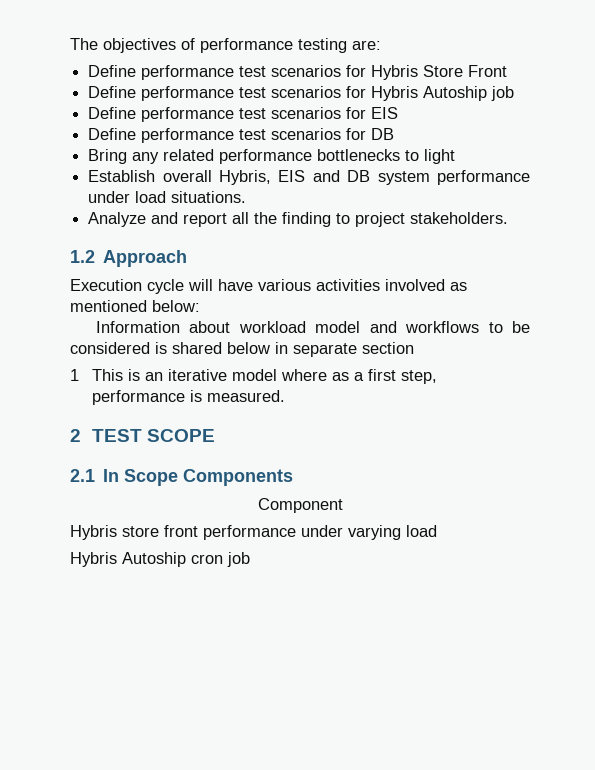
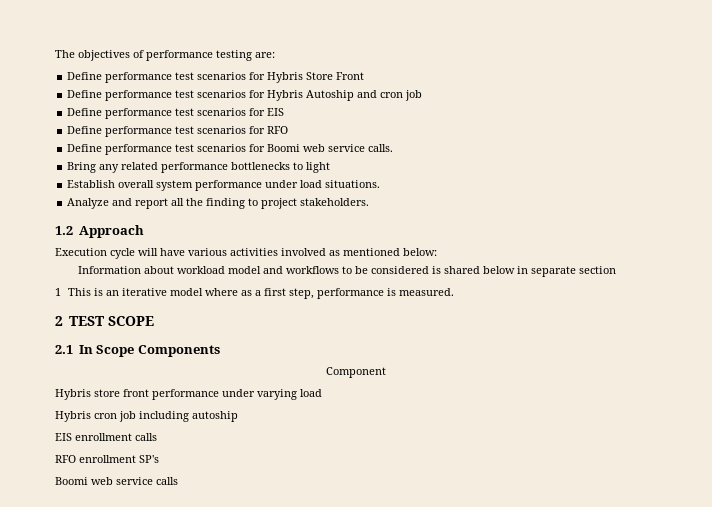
- Define performance test scenarios for Hybris Autoship job
+ Define performance test scenarios for Hybris Autoship and cron job
- Define performance test scenarios for DB
+ Define performance test scenarios for RFO
+ Define performance test scenarios for Boomi web service calls.
- Establish overall Hybris, EIS and DB system performance under load situations.
+ Establish overall system performance under load situations.
- Hybris Autoship cron job
+ Hybris cron job including autoship
+ EIS enrollment calls
+ RFO enrollment SP's
+ Boomi web service calls

